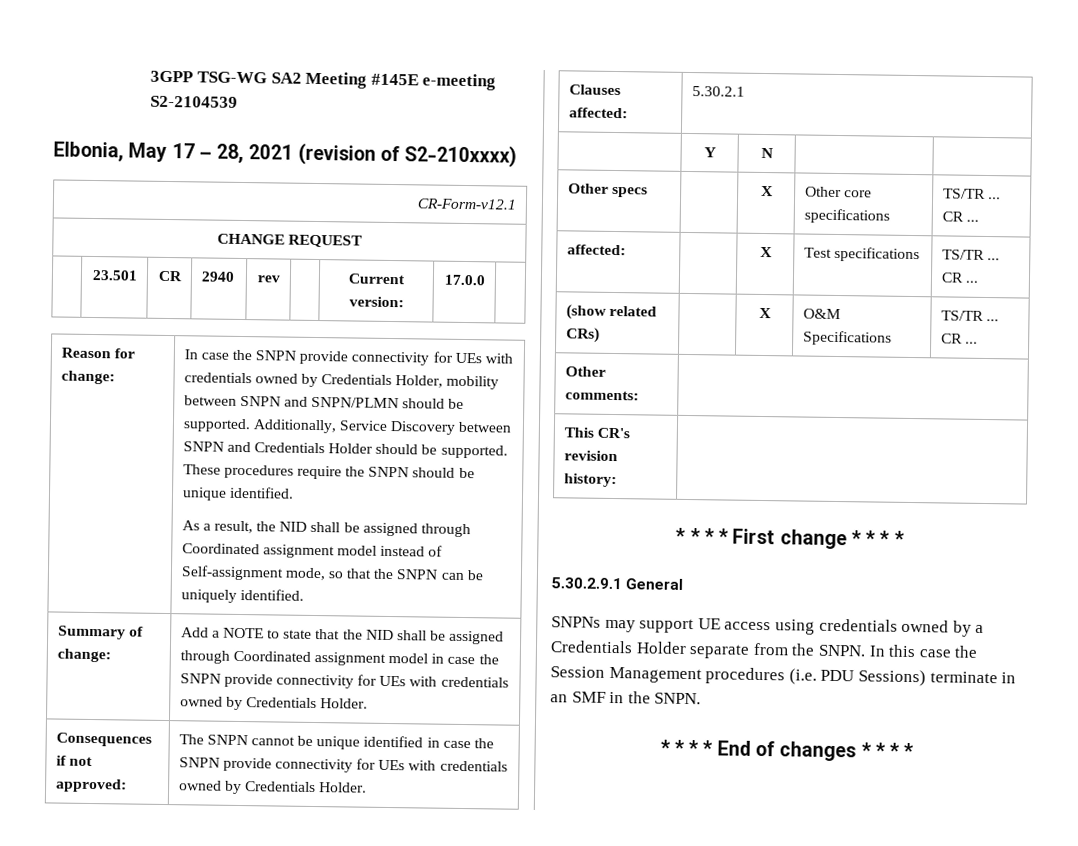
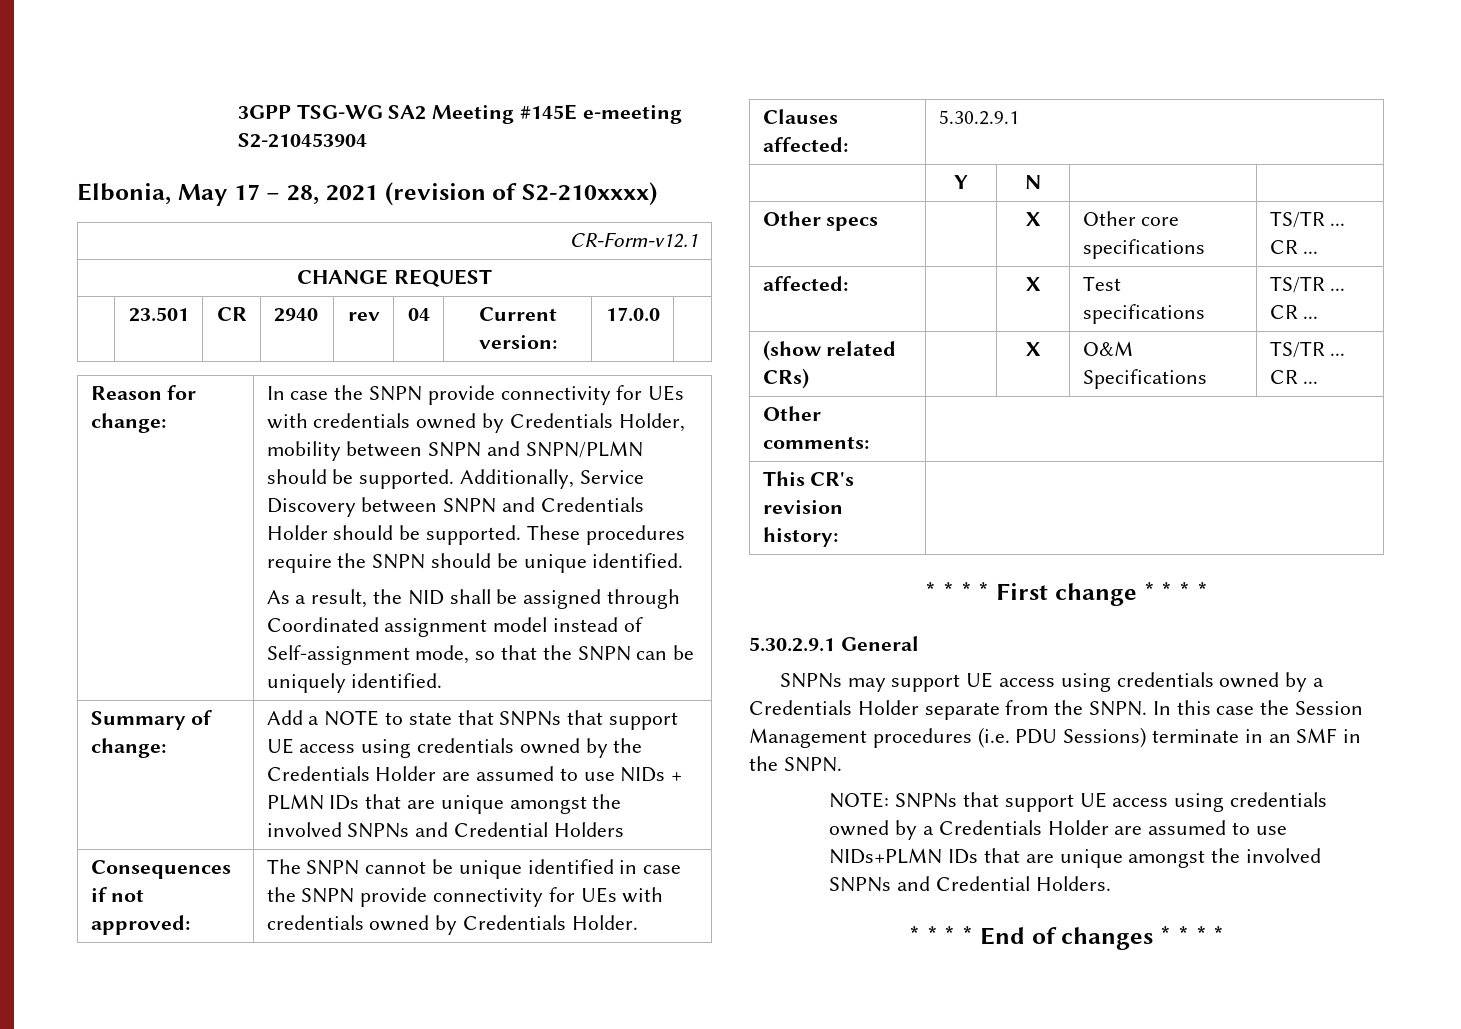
- 3GPP TSG-WG SA2 Meeting #145E e-meeting S2-2104539
+ 3GPP TSG-WG SA2 Meeting #145E e-meeting S2-210453904
- | 23.501 | CR | 2940 | rev | | Current version: | 17.0.0 |
+ | 23.501 | CR | 2940 | rev | 04 | Current version: | 17.0.0 |
- Summary of change: | Add a NOTE to state that the NID shall be assigned through Coordinated assignment model in case the SNPN provide connectivity for UEs with credentials owned by Credentials Holder.
+ Summary of change: | Add a NOTE to state that SNPNs that support UE access using credentials owned by the Credentials Holder are assumed to use NIDs + PLMN IDs that are unique amongst the involved SNPNs and Credential Holders
- Clauses affected: | 5.30.2.1
+ Clauses affected: | 5.30.2.9.1
+ NOTE: SNPNs that support UE access using credentials owned by a Credentials Holder are assumed to use NIDs+PLMN IDs that are unique amongst the involved SNPNs and Credential Holders.

